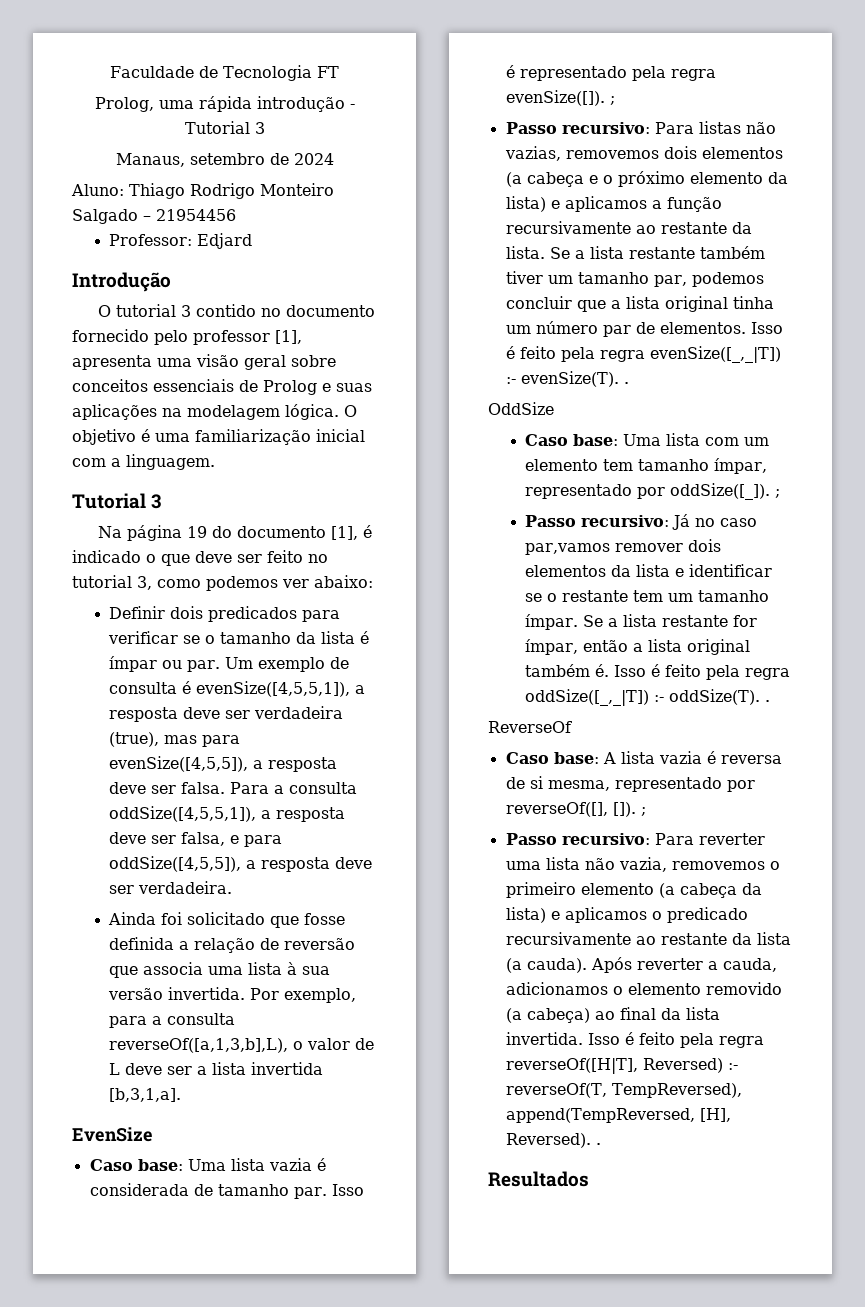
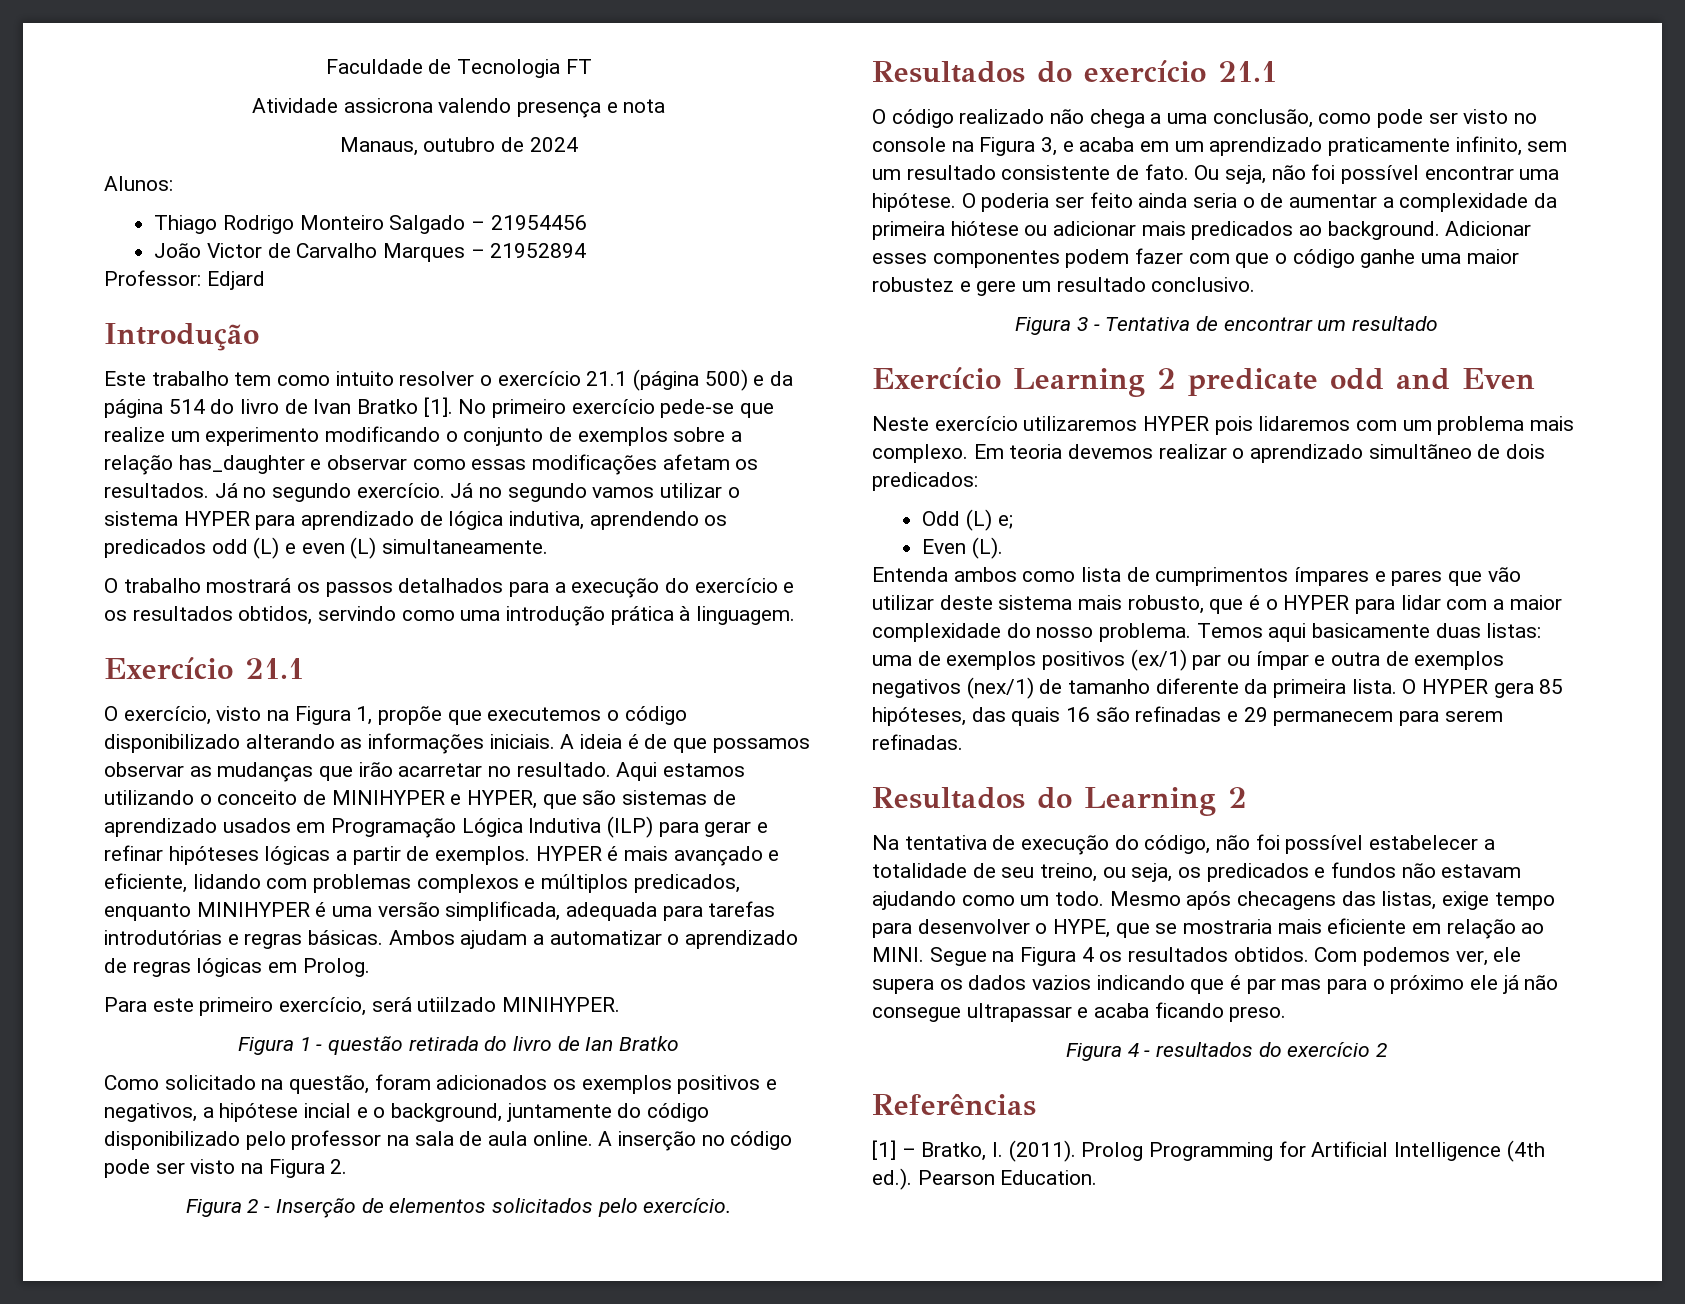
- Prolog, uma rápida introdução - Tutorial 3
+ Atividade assicrona valendo presença e nota
- Manaus, setembro de 2024
+ Manaus, outubro de 2024
- Aluno: Thiago Rodrigo Monteiro Salgado – 21954456
+ Alunos:
+ Thiago Rodrigo Monteiro Salgado – 21954456
+ João Victor de Carvalho Marques – 21952894
  Professor: Edjard
  Introdução
- O tutorial 3 contido no documento fornecido pelo professor [1], apresenta uma visão geral sobre conceitos essenciais de Prolog e suas aplicações na modelagem lógica. O objetivo é uma familiarização inicial com a linguagem.
- Tutorial 3
- Na página 19 do documento [1], é indicado o que deve ser feito no tutorial 3, como podemos ver abaixo:
- Definir dois predicados para verificar se o tamanho da lista é ímpar ou par. Um exemplo de consulta é evenSize([4,5,5,1]), a resposta deve ser verdadeira (true), mas para evenSize([4,5,5]), a resposta deve ser falsa. Para a consulta oddSize([4,5,5,1]), a resposta deve ser falsa, e para oddSize([4,5,5]), a resposta deve ser verdadeira.
- Ainda foi solicitado que fosse definida a relação de reversão que associa uma lista à sua versão invertida. Por exemplo, para a consulta reverseOf([a,1,3,b],L), o valor de L deve ser a lista invertida [b,3,1,a].
- EvenSize
- Caso base: Uma lista vazia é considerada de tamanho par. Isso é representado pela regra evenSize([]). ;
- Passo recursivo: Para listas não vazias, removemos dois elementos (a cabeça e o próximo elemento da lista) e aplicamos a função recursivamente ao restante da lista. Se a lista restante também tiver um tamanho par, podemos concluir que a lista original tinha um número par de elementos. Isso é feito pela regra evenSize([_,_|T]) :- evenSize(T). .
- OddSize
- Caso base: Uma lista com um elemento tem tamanho ímpar, representado por oddSize([_]). ;
- Passo recursivo: Já no caso par,vamos remover dois elementos da lista e identificar se o restante tem um tamanho ímpar. Se a lista restante for ímpar, então a lista original também é. Isso é feito pela regra oddSize([_,_|T]) :- oddSize(T). .
- ReverseOf
- Caso base: A lista vazia é reversa de si mesma, representado por reverseOf([], []). ;
- Passo recursivo: Para reverter uma lista não vazia, removemos o primeiro elemento (a cabeça da lista) e aplicamos o predicado recursivamente ao restante da lista (a cauda). Após reverter a cauda, adicionamos o elemento removido (a cabeça) ao final da lista invertida. Isso é feito pela regra reverseOf([H|T], Reversed) :- reverseOf(T, TempReversed), append(TempReversed, [H], Reversed). .
- Resultados
+ Este trabalho tem como intuito resolver o exercício 21.1 (página 500) e da página 514 do livro de Ivan Bratko [1]. No primeiro exercício pede-se que realize um experimento modificando o conjunto de exemplos sobre a relação has_daughter e observar como essas modificações afetam os resultados. Já no segundo exercício. Já no segundo vamos utilizar o sistema HYPER para aprendizado de lógica indutiva, aprendendo os predicados odd (L) e even (L) simultaneamente.
+ O trabalho mostrará os passos detalhados para a execução do exercício e os resultados obtidos, servindo como uma introdução prática à linguagem.
+ Exercício 21.1
+ O exercício, visto na Figura 1, propõe que executemos o código disponibilizado alterando as informações iniciais. A ideia é de que possamos observar as mudanças que irão acarretar no resultado. Aqui estamos utilizando o conceito de MINIHYPER e HYPER, que são sistemas de aprendizado usados em Programação Lógica Indutiva (ILP) para gerar e refinar hipóteses lógicas a partir de exemplos. HYPER é mais avançado e eficiente, lidando com problemas complexos e múltiplos predicados, enquanto MINIHYPER é uma versão simplificada, adequada para tarefas introdutórias e regras básicas. Ambos ajudam a automatizar o aprendizado de regras lógicas em Prolog.
+ Para este primeiro exercício, será utiilzado MINIHYPER.
+ Figura 1 - questão retirada do livro de Ian Bratko
+ Como solicitado na questão, foram adicionados os exemplos positivos e negativos, a hipótese incial e o background, juntamente do código disponibilizado pelo professor na sala de aula online. A inserção no código pode ser visto na Figura 2.
+ Figura 2 - Inserção de elementos solicitados pelo exercício.
+ Resultados do exercício 21.1
+ O código realizado não chega a uma conclusão, como pode ser visto no console na Figura 3, e acaba em um aprendizado praticamente infinito, sem um resultado consistente de fato. Ou seja, não foi possível encontrar uma hipótese. O poderia ser feito ainda seria o de aumentar a complexidade da primeira hiótese ou adicionar mais predicados ao background. Adicionar esses componentes podem fazer com que o código ganhe uma maior robustez e gere um resultado conclusivo.
+ Figura 3 - Tentativa de encontrar um resultado
+ Exercício Learning 2 predicate odd and Even
+ Neste exercício utilizaremos HYPER pois lidaremos com um problema mais complexo. Em teoria devemos realizar o aprendizado simultãneo de dois predicados:
+ Odd (L) e;
+ Even (L).
+ Entenda ambos como lista de cumprimentos ímpares e pares que vão utilizar deste sistema mais robusto, que é o HYPER para lidar com a maior complexidade do nosso problema. Temos aqui basicamente duas listas: uma de exemplos positivos (ex/1) par ou ímpar e outra de exemplos negativos (nex/1) de tamanho diferente da primeira lista. O HYPER gera 85 hipóteses, das quais 16 são refinadas e 29 permanecem para serem refinadas.
+ Resultados do Learning 2
+ Na tentativa de execução do código, não foi possível estabelecer a totalidade de seu treino, ou seja, os predicados e fundos não estavam ajudando como um todo. Mesmo após checagens das listas, exige tempo para desenvolver o HYPE, que se mostraria mais eficiente em relação ao MINI. Segue na Figura 4 os resultados obtidos. Com podemos ver, ele supera os dados vazios indicando que é par mas para o próximo ele já não consegue ultrapassar e acaba ficando preso.
+ Figura 4 - resultados do exercício 2
+ Referências
+ [1] – Bratko, I. (2011). Prolog Programming for Artificial Intelligence (4th ed.). Pearson Education.

